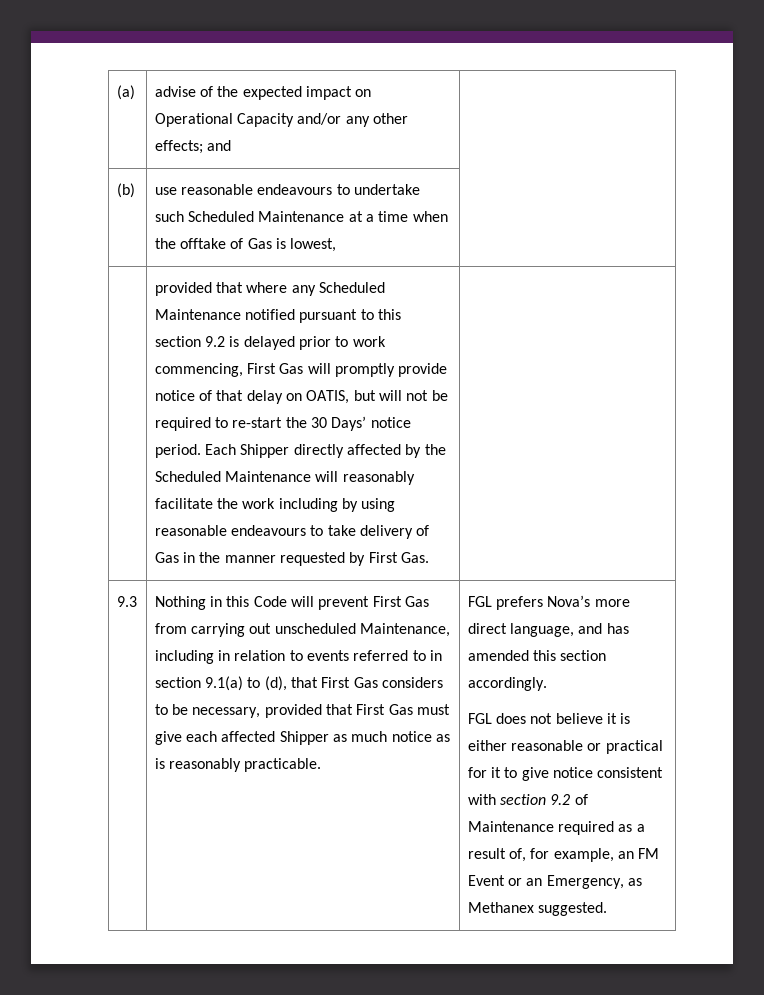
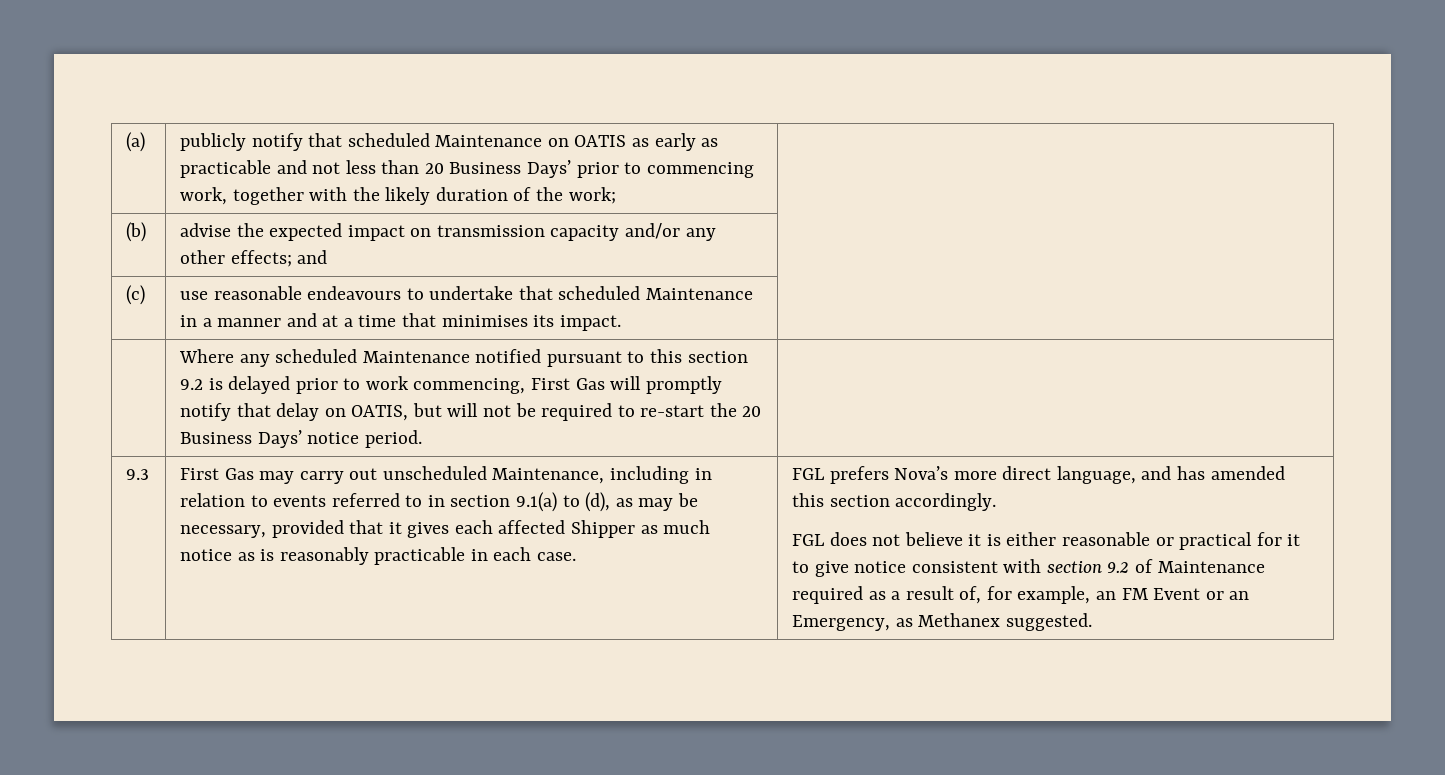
- (a) | advise of the expected impact on Operational Capacity and/or any other effects; and |
+ (a) | publicly notify that scheduled Maintenance on OATIS as early as practicable and not less than 20 Business Days’ prior to commencing work, together with the likely duration of the work; |
+ (b) | advise the expected impact on transmission capacity and/or any other effects; and |
- (b) | use reasonable endeavours to undertake such Scheduled Maintenance at a time when the offtake of Gas is lowest, |
- | provided that where any Scheduled Maintenance notified pursuant to this section 9.2 is delayed prior to work commencing, First Gas will promptly provide notice of that delay on OATIS, but will not be required to re-start the 30 Days’ notice period. Each Shipper directly affected by the Scheduled Maintenance will reasonably facilitate the work including by using reasonable endeavours to take delivery of Gas in the manner requested by First Gas. |
- 9.3 | Nothing in this Code will prevent First Gas from carrying out unscheduled Maintenance, including in relation to events referred to in section 9.1(a) to (d), that First Gas considers to be necessary, provided that First Gas must give each affected Shipper as much notice as is reasonably practicable.
+ (c) | use reasonable endeavours to undertake that scheduled Maintenance in a manner and at a time that minimises its impact. |
+ | Where any scheduled Maintenance notified pursuant to this section 9.2 is delayed prior to work commencing, First Gas will promptly notify that delay on OATIS, but will not be required to re-start the 20 Business Days’ notice period. |
+ 9.3 | First Gas may carry out unscheduled Maintenance, including in relation to events referred to in section 9.1(a) to (d), as may be necessary, provided that it gives each affected Shipper as much notice as is reasonably practicable in each case.

